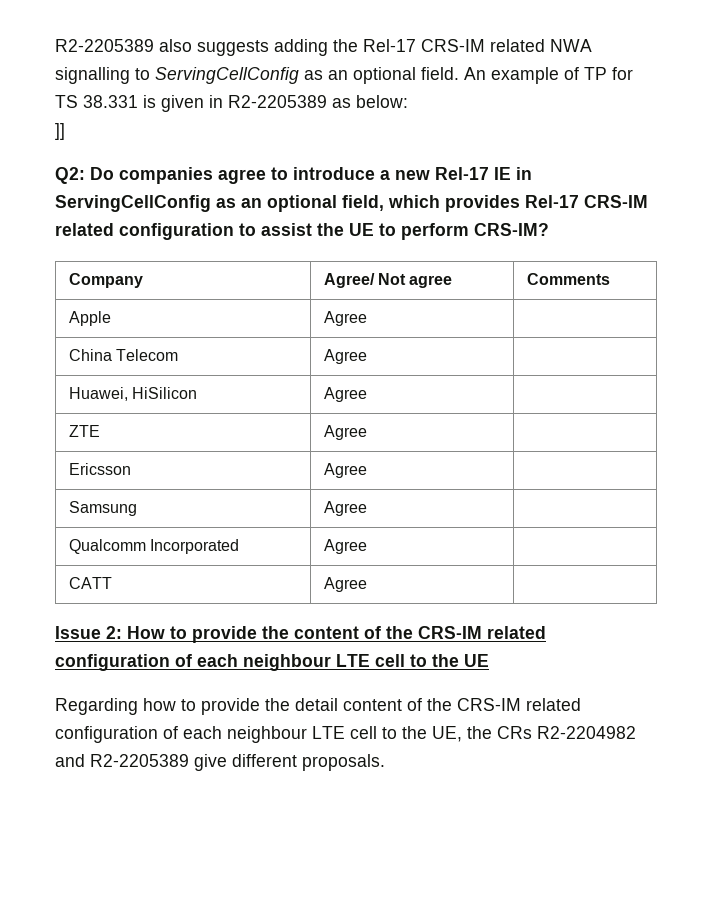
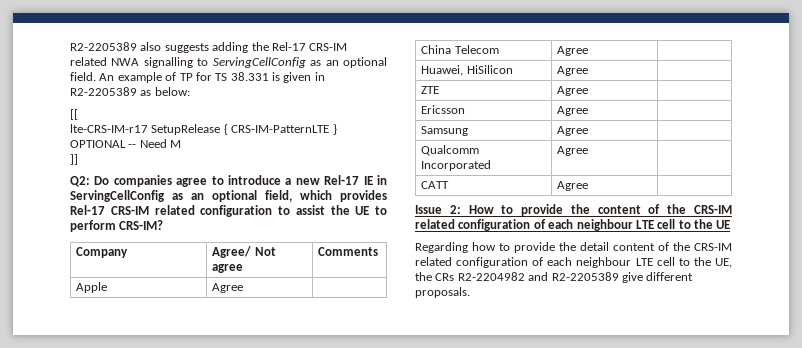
+ [[
+ lte-CRS-IM-r17 SetupRelease { CRS-IM-PatternLTE } OPTIONAL -- Need M

